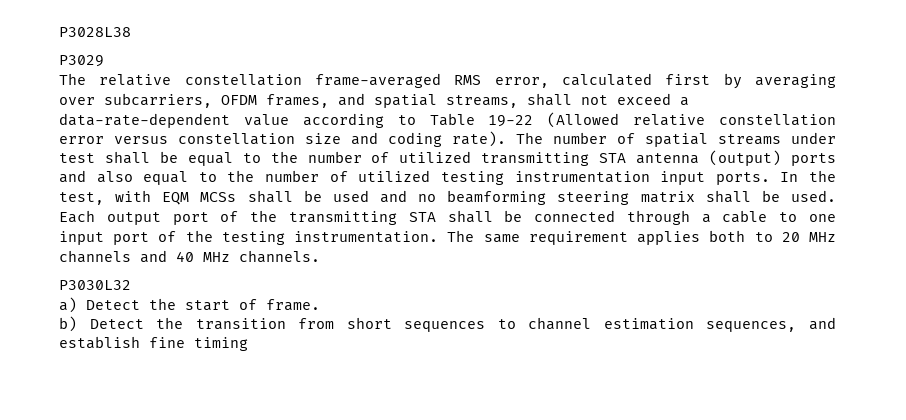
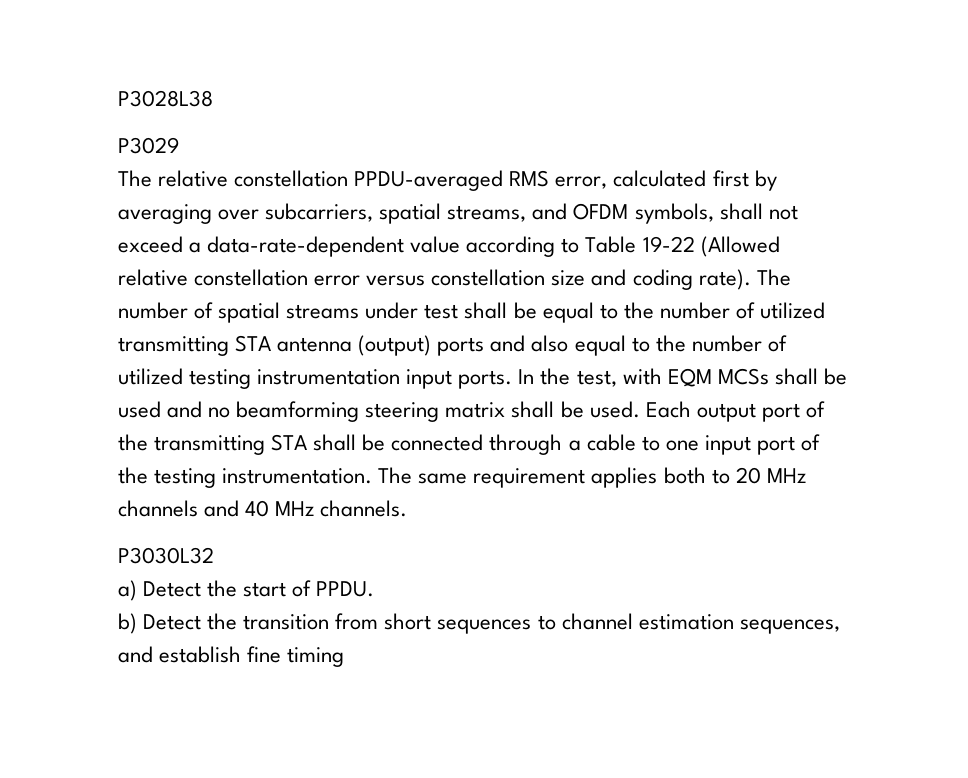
- The relative constellation frame-averaged RMS error, calculated first by averaging over subcarriers, OFDM frames, and spatial streams, shall not exceed a data-rate-dependent value according to Table 19-22 (Allowed relative constellation error versus constellation size and coding rate).
+ The relative constellation PPDU-averaged RMS error, calculated first by averaging over subcarriers, spatial streams, and OFDM symbols, shall not exceed a data-rate-dependent value according to Table 19-22 (Allowed relative constellation error versus constellation size and coding rate).
- a) Detect the start of frame.
+ a) Detect the start of PPDU.

